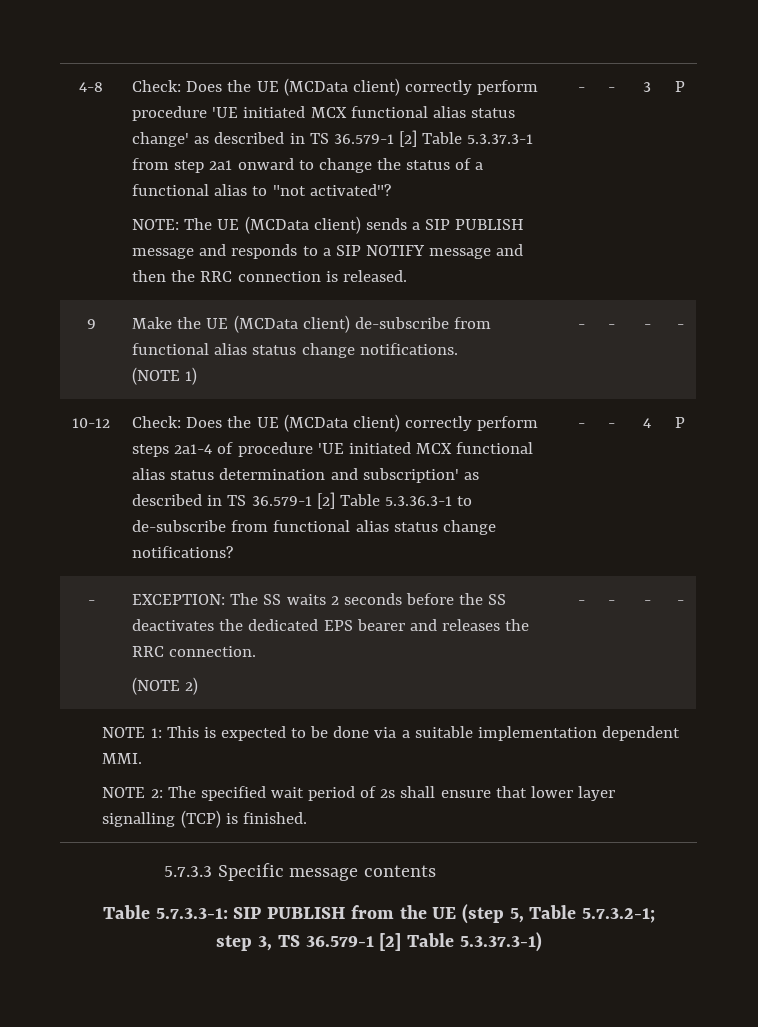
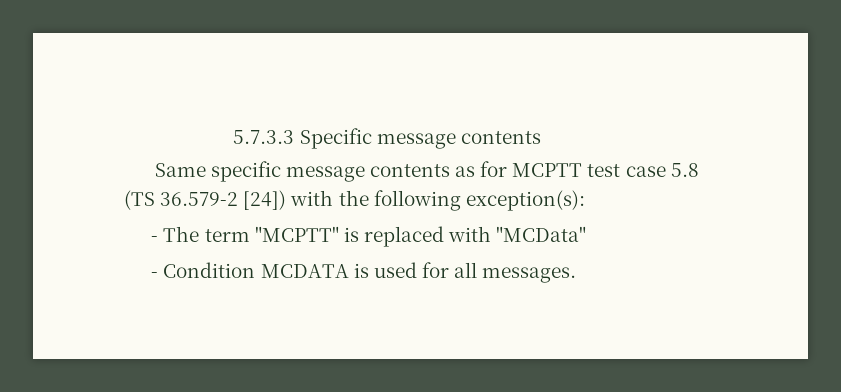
- 4-8 | Check: Does the UE (MCData client) correctly perform procedure 'UE initiated MCX functional alias status change' as described in TS 36.579-1 [2] Table 5.3.37.3-1 from step 2a1 onward to change the status of a functional alias to "not activated"?
- NOTE: The UE (MCData client) sends a SIP PUBLISH message and responds to a SIP NOTIFY message and then the RRC connection is released. | - | - | 3 | P
- 9 | Make the UE (MCData client) de-subscribe from functional alias status change notifications.
- (NOTE 1) | - | - | - | -
- 10-12 | Check: Does the UE (MCData client) correctly perform steps 2a1-4 of procedure 'UE initiated MCX functional alias status determination and subscription' as described in TS 36.579-1 [2] Table 5.3.36.3-1 to de-subscribe from functional alias status change notifications? | - | - | 4 | P
- - | EXCEPTION: The SS waits 2 seconds before the SS deactivates the dedicated EPS bearer and releases the RRC connection.
- (NOTE 2) | - | - | - | -
- NOTE 1: This is expected to be done via a suitable implementation dependent MMI.
- NOTE 2: The specified wait period of 2s shall ensure that lower layer signalling (TCP) is finished.
  5.7.3.3 Specific message contents
- Table 5.7.3.3-1: SIP PUBLISH from the UE (step 5, Table 5.7.3.2-1;
- step 3, TS 36.579-1 [2] Table 5.3.37.3-1)
+ Same specific message contents as for MCPTT test case 5.8 (TS 36.579-2 [24]) with the following exception(s):
+ - The term "MCPTT" is replaced with "MCData"
+ - Condition MCDATA is used for all messages.

